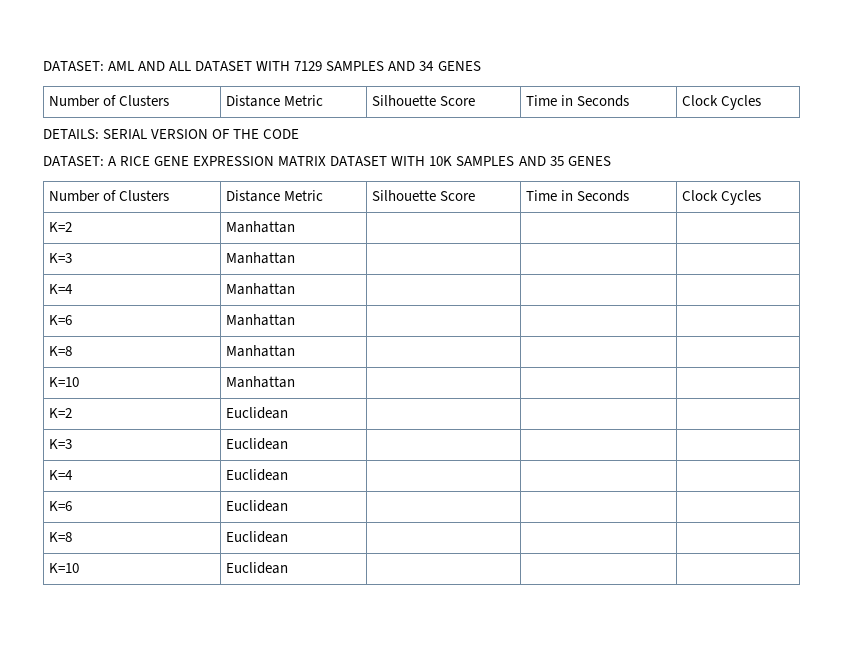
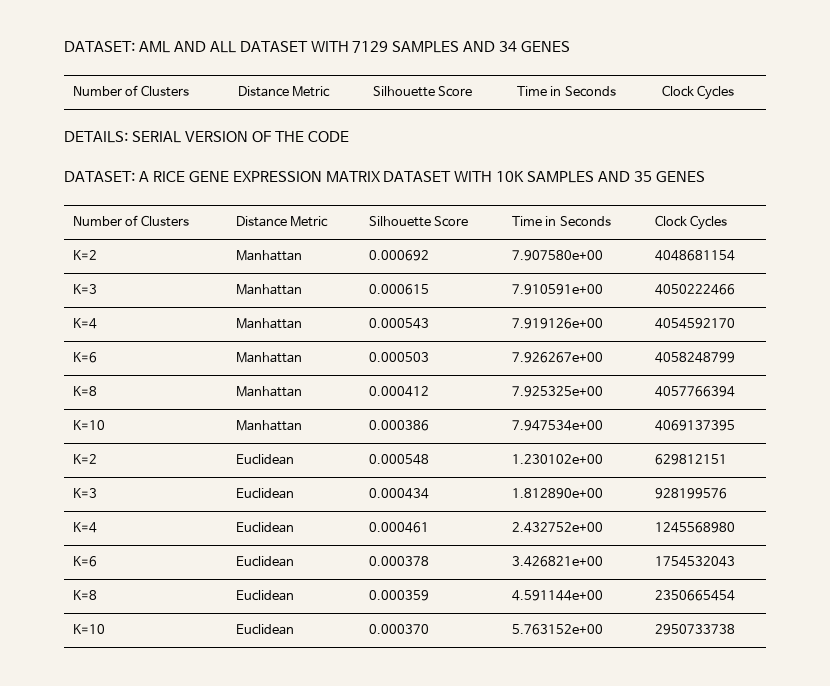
- K=2 | Manhattan | | |
+ K=2 | Manhattan | 0.000692 | 7.907580e+00 | 4048681154
- K=3 | Manhattan | | |
+ K=3 | Manhattan | 0.000615 | 7.910591e+00 | 4050222466
- K=4 | Manhattan | | |
+ K=4 | Manhattan | 0.000543 | 7.919126e+00 | 4054592170
- K=6 | Manhattan | | |
+ K=6 | Manhattan | 0.000503 | 7.926267e+00 | 4058248799
- K=8 | Manhattan | | |
+ K=8 | Manhattan | 0.000412 | 7.925325e+00 | 4057766394
- K=10 | Manhattan | | |
+ K=10 | Manhattan | 0.000386 | 7.947534e+00 | 4069137395
- K=2 | Euclidean | | |
+ K=2 | Euclidean | 0.000548 | 1.230102e+00 | 629812151
- K=3 | Euclidean | | |
+ K=3 | Euclidean | 0.000434 | 1.812890e+00 | 928199576
- K=4 | Euclidean | | |
+ K=4 | Euclidean | 0.000461 | 2.432752e+00 | 1245568980
- K=6 | Euclidean | | |
+ K=6 | Euclidean | 0.000378 | 3.426821e+00 | 1754532043
- K=8 | Euclidean | | |
+ K=8 | Euclidean | 0.000359 | 4.591144e+00 | 2350665454
- K=10 | Euclidean | | |
+ K=10 | Euclidean | 0.000370 | 5.763152e+00 | 2950733738

